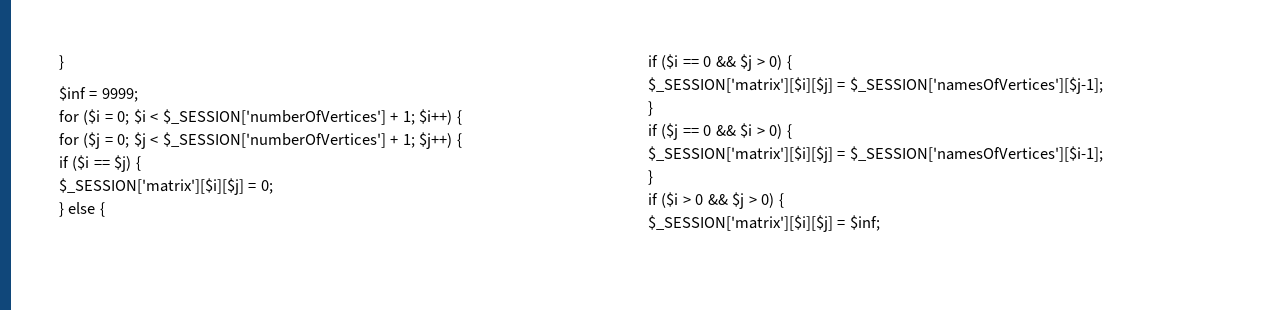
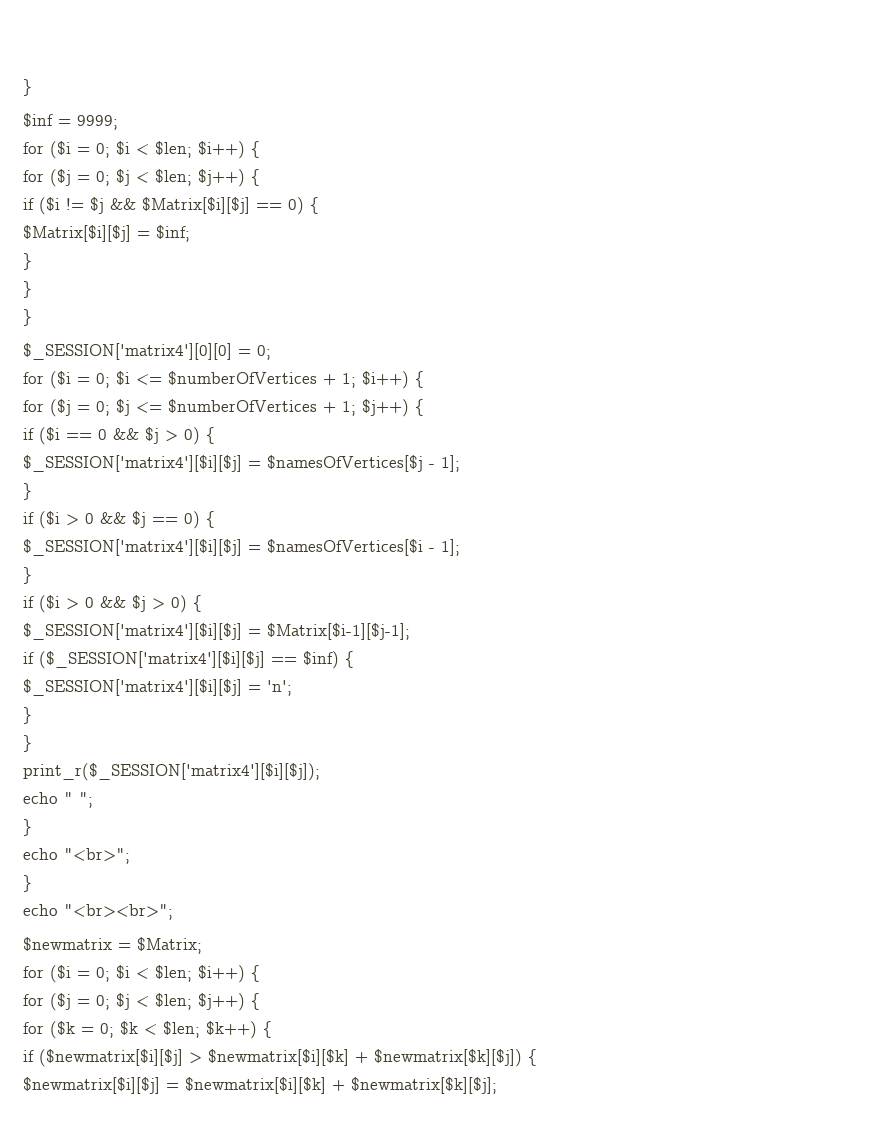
  $inf = 9999;
- for ($i = 0; $i < $_SESSION['numberOfVertices'] + 1; $i++) {
+ for ($i = 0; $i < $len; $i++) {
+ for ($j = 0; $j < $len; $j++) {
+ if ($i != $j && $Matrix[$i][$j] == 0) {
+ $Matrix[$i][$j] = $inf;
+ }
+ }
+ }
+ $_SESSION['matrix4'][0][0] = 0;
+ for ($i = 0; $i <= $numberOfVertices + 1; $i++) {
- for ($j = 0; $j < $_SESSION['numberOfVertices'] + 1; $j++) {
+ for ($j = 0; $j <= $numberOfVertices + 1; $j++) {
- if ($i == $j) {
- $_SESSION['matrix'][$i][$j] = 0;
- } else {
- $_SESSION['matrix'][$i][$j] = $_SESSION['namesOfVertices'][$j-1];
+ $_SESSION['matrix4'][$i][$j] = $namesOfVertices[$j - 1];
  }
- if ($j == 0 && $i > 0) {
- $_SESSION['matrix'][$i][$j] = $_SESSION['namesOfVertices'][$i-1];
+ if ($i > 0 && $j == 0) {
+ $_SESSION['matrix4'][$i][$j] = $namesOfVertices[$i - 1];
- $_SESSION['matrix'][$i][$j] = $inf;
+ $_SESSION['matrix4'][$i][$j] = $Matrix[$i-1][$j-1];
+ if ($_SESSION['matrix4'][$i][$j] == $inf) {
+ $_SESSION['matrix4'][$i][$j] = 'n';
+ }
+ }
+ print_r($_SESSION['matrix4'][$i][$j]);
+ echo " ";
+ }
+ echo "<br>";
+ }
+ echo "<br><br>";
+ $newmatrix = $Matrix;
+ for ($i = 0; $i < $len; $i++) {
+ for ($j = 0; $j < $len; $j++) {
+ for ($k = 0; $k < $len; $k++) {
+ if ($newmatrix[$i][$j] > $newmatrix[$i][$k] + $newmatrix[$k][$j]) {
+ $newmatrix[$i][$j] = $newmatrix[$i][$k] + $newmatrix[$k][$j];

